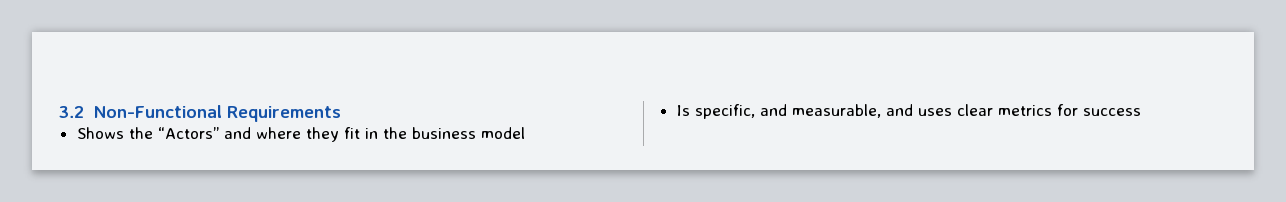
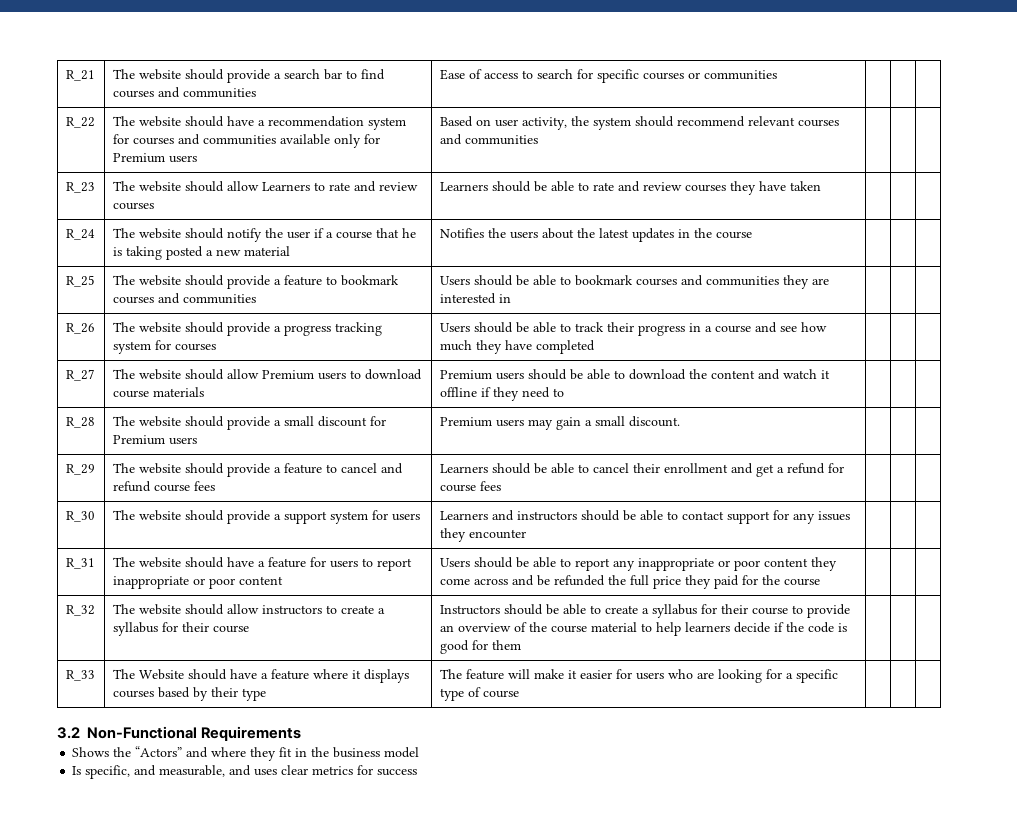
+ R_21 | The website should provide a search bar to find courses and communities | Ease of access to search for specific courses or communities | | |
+ R_22 | The website should have a recommendation system for courses and communities available only for Premium users | Based on user activity, the system should recommend relevant courses and communities | | |
+ R_23 | The website should allow Learners to rate and review courses | Learners should be able to rate and review courses they have taken | | |
+ R_24 | The website should notify the user if a course that he is taking posted a new material | Notifies the users about the latest updates in the course | | |
+ R_25 | The website should provide a feature to bookmark courses and communities | Users should be able to bookmark courses and communities they are interested in | | |
+ R_26 | The website should provide a progress tracking system for courses | Users should be able to track their progress in a course and see how much they have completed | | |
+ R_27 | The website should allow Premium users to download course materials | Premium users should be able to download the content and watch it offline if they need to | | |
+ R_28 | The website should provide a small discount for Premium users | Premium users may gain a small discount. | | |
+ R_29 | The website should provide a feature to cancel and refund course fees | Learners should be able to cancel their enrollment and get a refund for course fees | | |
+ R_30 | The website should provide a support system for users | Learners and instructors should be able to contact support for any issues they encounter | | |
+ R_31 | The website should have a feature for users to report inappropriate or poor content | Users should be able to report any inappropriate or poor content they come across and be refunded the full price they paid for the course | | |
+ R_32 | The website should allow instructors to create a syllabus for their course | Instructors should be able to create a syllabus for their course to provide an overview of the course material to help learners decide if the code is good for them | | |
+ R_33 | The Website should have a feature where it displays courses based by their type | The feature will make it easier for users who are looking for a specific type of course | | |

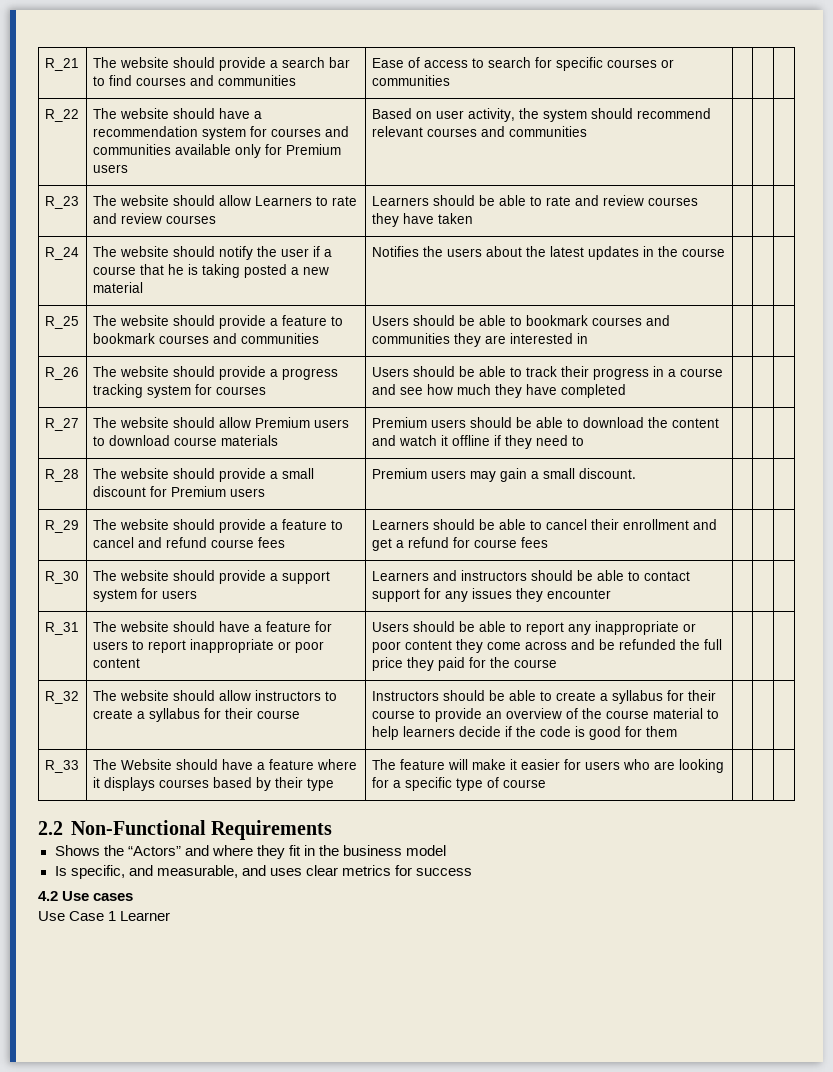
- 3.2 Non-Functional Requirements
+ 2.2 Non-Functional Requirements
+ 4.2 Use cases
+ Use Case 1 Learner

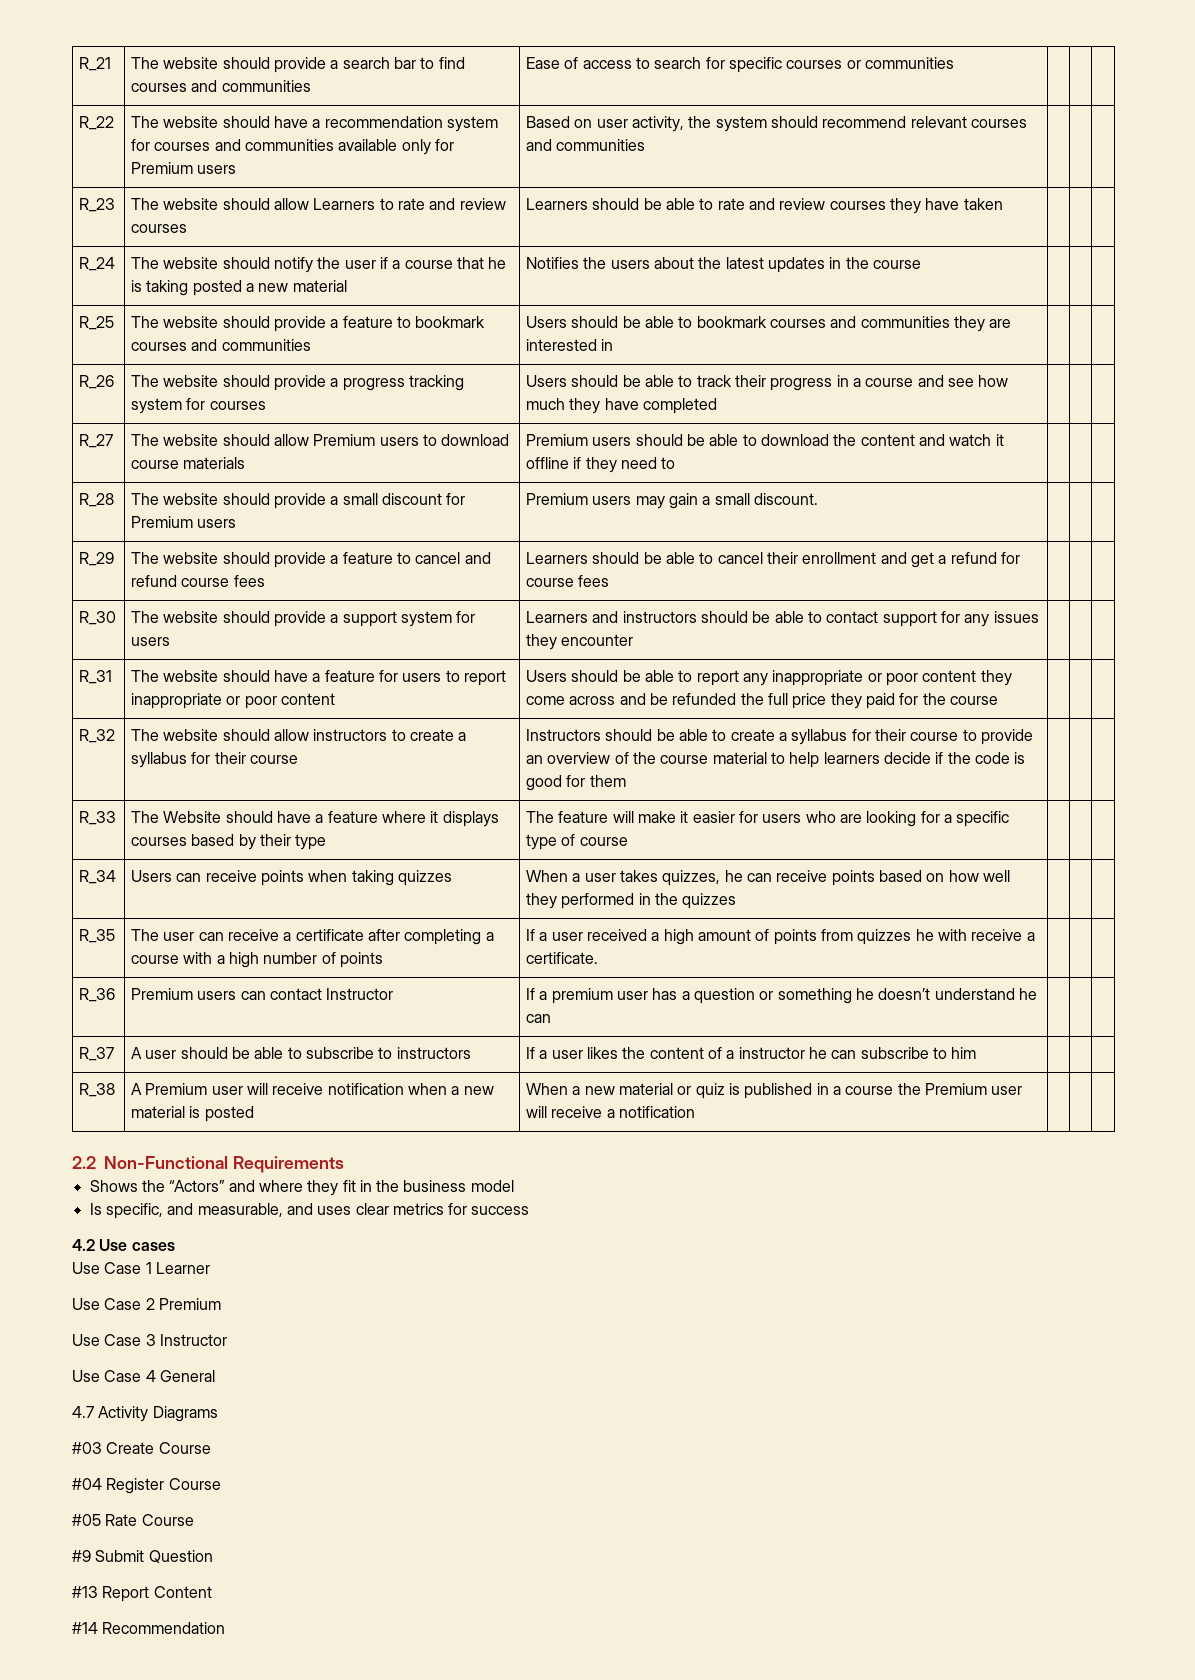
+ R_34 | Users can receive points when taking quizzes | When a user takes quizzes, he can receive points based on how well they performed in the quizzes | | |
+ R_35 | The user can receive a certificate after completing a course with a high number of points | If a user received a high amount of points from quizzes he with receive a certificate. | | |
+ R_36 | Premium users can contact Instructor | If a premium user has a question or something he doesn’t understand he can | | |
+ R_37 | A user should be able to subscribe to instructors | If a user likes the content of a instructor he can subscribe to him | | |
+ R_38 | A Premium user will receive notification when a new material is posted | When a new material or quiz is published in a course the Premium user will receive a notification | | |
+ Use Case 2 Premium
+ Use Case 3 Instructor
+ Use Case 4 General
+ 4.7 Activity Diagrams
+ #03 Create Course
+ #04 Register Course
+ #05 Rate Course
+ #9 Submit Question
+ #13 Report Content
+ #14 Recommendation

